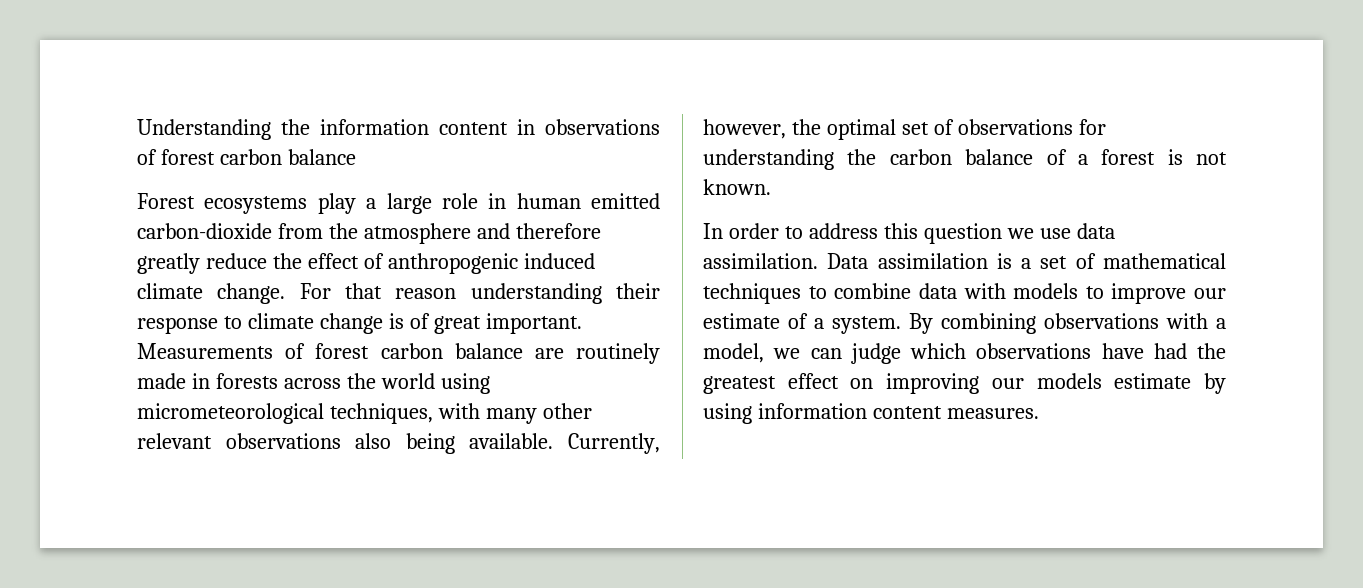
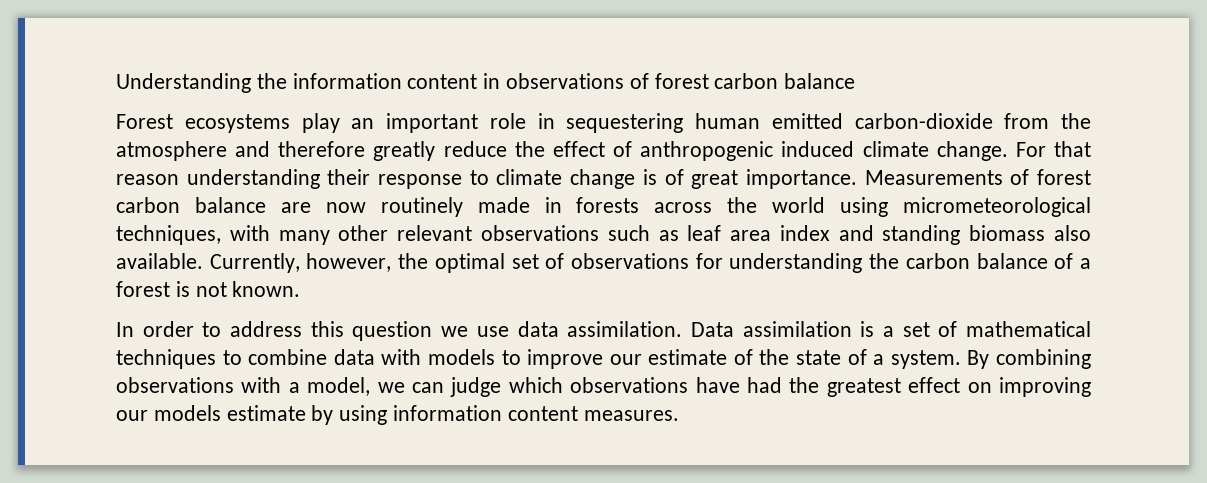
- Forest ecosystems play a large role in human emitted carbon-dioxide from the atmosphere and therefore greatly reduce the effect of anthropogenic induced climate change.
+ Forest ecosystems play an important role in sequestering human emitted carbon-dioxide from the atmosphere and therefore greatly reduce the effect of anthropogenic induced climate change.
- For that reason understanding their response to climate change is of great important.
+ For that reason understanding their response to climate change is of great importance.
- Measurements of forest carbon balance are routinely made in forests across the world using micrometeorological techniques, with many other relevant observations also being available.
+ Measurements of forest carbon balance are now routinely made in forests across the world using micrometeorological techniques, with many other relevant observations such as leaf area index and standing biomass also available.
- Data assimilation is a set of mathematical techniques to combine data with models to improve our estimate of a system.
+ Data assimilation is a set of mathematical techniques to combine data with models to improve our estimate of the state of a system.

